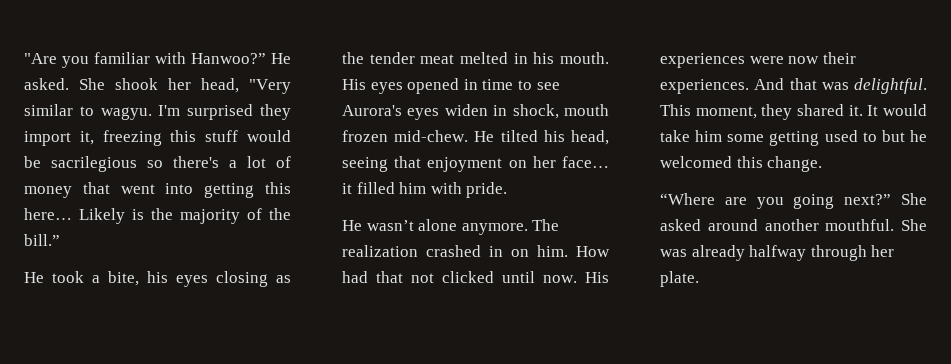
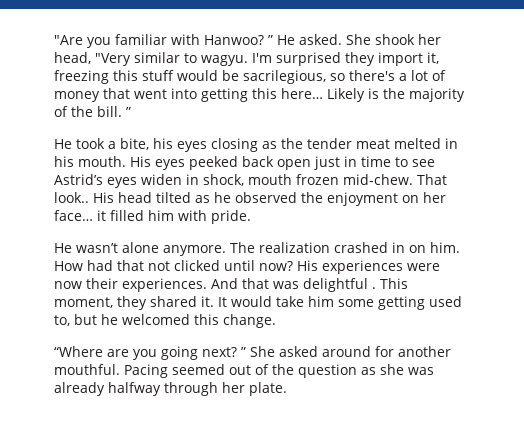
- "Are you familiar with Hanwoo?” He asked.
+ "Are you familiar with Hanwoo? ” He asked.
- I'm surprised they import it, freezing this stuff would be sacrilegious so there's a lot of money that went into getting this here…
+ I'm surprised they import it, freezing this stuff would be sacrilegious, so there's a lot of money that went into getting this here…
- Likely is the majority of the bill.”
+ Likely is the majority of the bill. ”
- His eyes opened in time to see Aurora's eyes widen in shock, mouth frozen mid-chew.
+ His eyes peeked back open just in time to see Astrid’s eyes widen in shock, mouth frozen mid-chew.
- He tilted his head, seeing that enjoyment on her face… it filled him with pride.
+ That look.. His head tilted as he observed the enjoyment on her face… it filled him with pride.
- How had that not clicked until now.
+ How had that not clicked until now?
- And that was delightful.
+ And that was delightful .
- It would take him some getting used to but he welcomed this change.
+ It would take him some getting used to, but he welcomed this change.
- “Where are you going next?” She asked around another mouthful.
+ “Where are you going next? ” She asked around for another mouthful.
- She was already halfway through her plate.
+ Pacing seemed out of the question as she was already halfway through her plate.

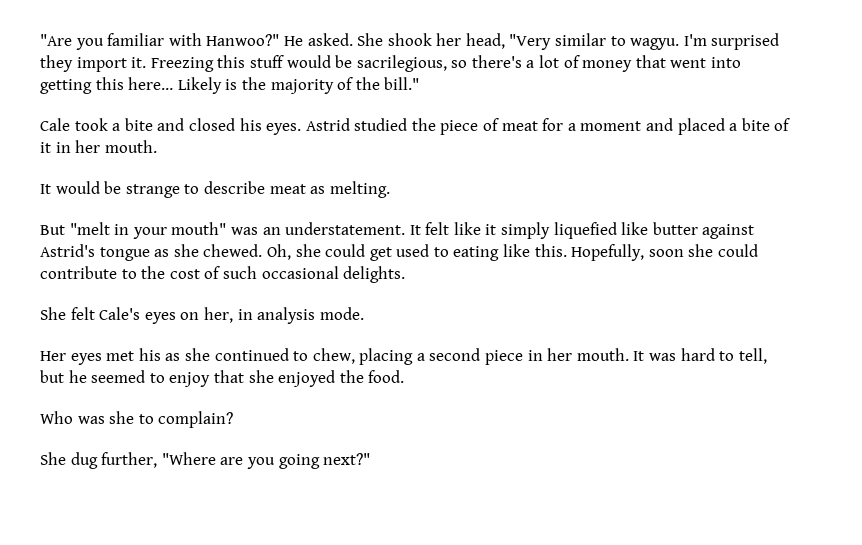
- "Are you familiar with Hanwoo? ” He asked.
+ "Are you familiar with Hanwoo?" He asked.
- I'm surprised they import it, freezing this stuff would be sacrilegious, so there's a lot of money that went into getting this here…
+ I'm surprised they import it. Freezing this stuff would be sacrilegious, so there's a lot of money that went into getting this here…
- Likely is the majority of the bill. ”
- He took a bite, his eyes closing as the tender meat melted in his mouth. His eyes peeked back open just in time to see Astrid’s eyes widen in shock, mouth frozen mid-chew. That look.. His head tilted as he observed the enjoyment on her face… it filled him with pride.
- He wasn’t alone anymore. The realization crashed in on him. How had that not clicked until now? His experiences were now their experiences. And that was delightful . This moment, they shared it. It would take him some getting used to, but he welcomed this change.
- “Where are you going next? ” She asked around for another mouthful. Pacing seemed out of the question as she was already halfway through her plate.
+ Likely is the majority of the bill."
+ Cale took a bite and closed his eyes. Astrid studied the piece of meat for a moment and placed a bite of it in her mouth.
+ It would be strange to describe meat as melting.
+ But "melt in your mouth" was an understatement. It felt like it simply liquefied like butter against Astrid's tongue as she chewed. Oh, she could get used to eating like this. Hopefully, soon she could contribute to the cost of such occasional delights.
+ She felt Cale's eyes on her, in analysis mode.
+ Her eyes met his as she continued to chew, placing a second piece in her mouth. It was hard to tell, but he seemed to enjoy that she enjoyed the food.
+ Who was she to complain?
+ She dug further, "Where are you going next?"

